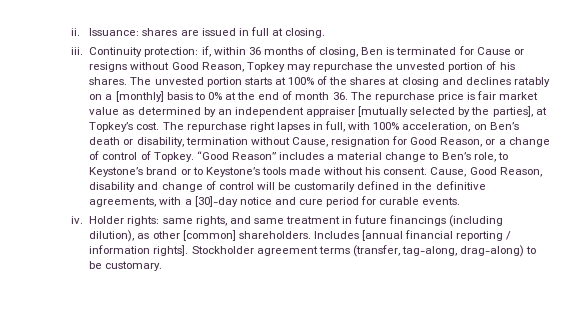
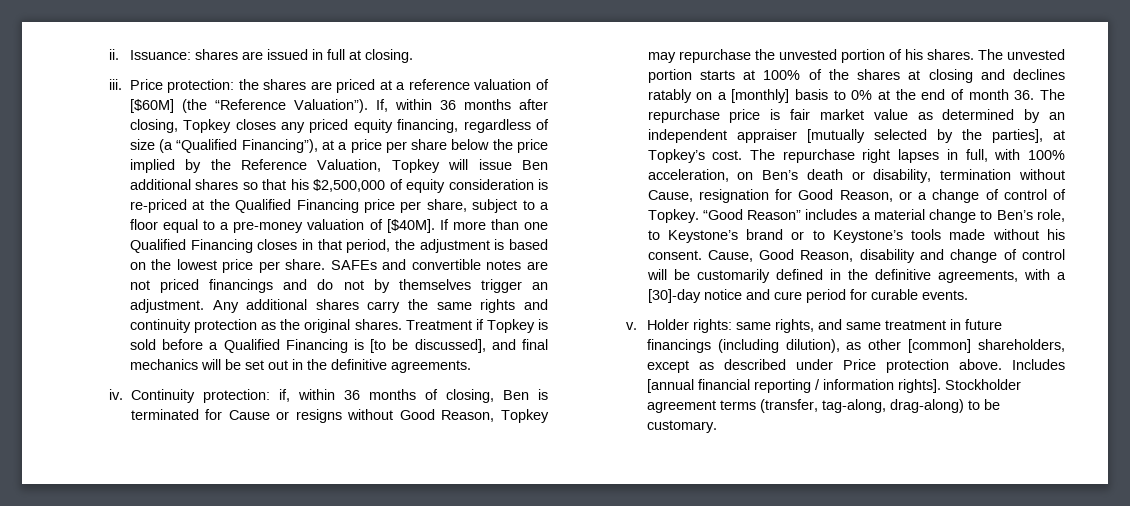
+ Price protection: the shares are priced at a reference valuation of [$60M] (the “Reference Valuation”). If, within 36 months after closing, Topkey closes any priced equity financing, regardless of size (a “Qualified Financing”), at a price per share below the price implied by the Reference Valuation, Topkey will issue Ben additional shares so that his $2,500,000 of equity consideration is re-priced at the Qualified Financing price per share, subject to a floor equal to a pre-money valuation of [$40M]. If more than one Qualified Financing closes in that period, the adjustment is based on the lowest price per share. SAFEs and convertible notes are not priced financings and do not by themselves trigger an adjustment. Any additional shares carry the same rights and continuity protection as the original shares. Treatment if Topkey is sold before a Qualified Financing is [to be discussed], and final mechanics will be set out in the definitive agreements.
+ iv.
- iv.
+ v.
- Holder rights: same rights, and same treatment in future financings (including dilution), as other [common] shareholders.
+ Holder rights: same rights, and same treatment in future financings (including dilution), as other [common] shareholders, except as described under Price protection above.

